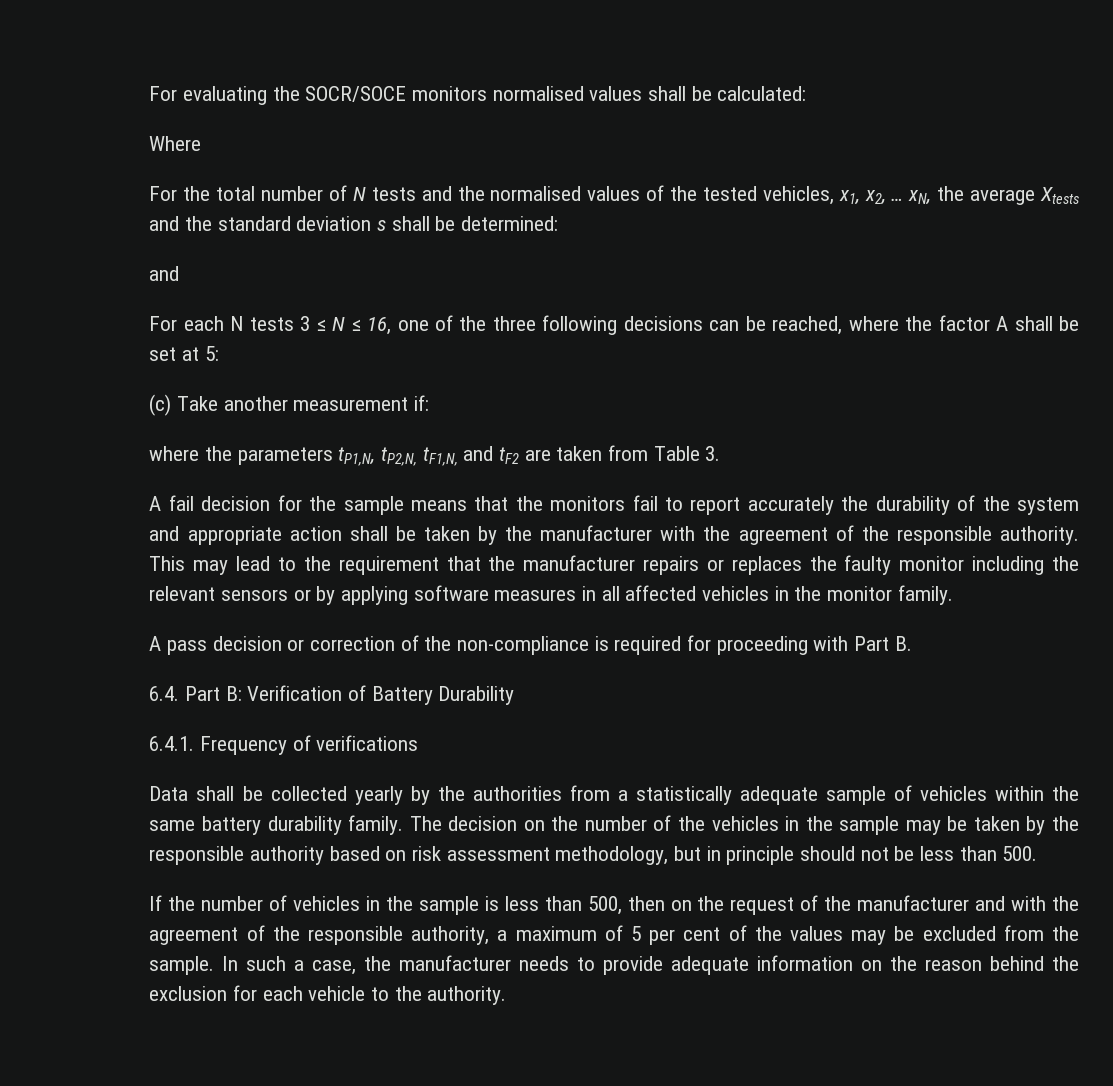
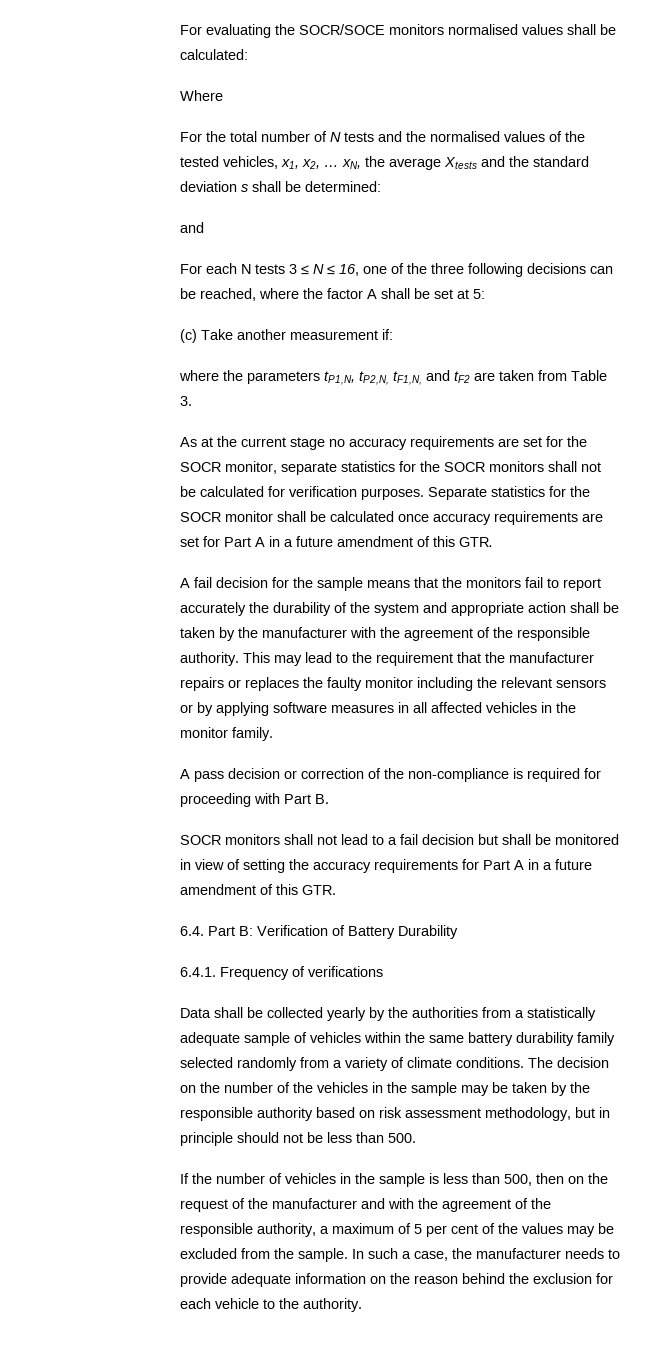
+ As at the current stage no accuracy requirements are set for the SOCR monitor, separate statistics for the SOCR monitors shall not be calculated for verification purposes. Separate statistics for the SOCR monitor shall be calculated once accuracy requirements are set for Part A in a future amendment of this GTR.
+ SOCR monitors shall not lead to a fail decision but shall be monitored in view of setting the accuracy requirements for Part A in a future amendment of this GTR.
- Data shall be collected yearly by the authorities from a statistically adequate sample of vehicles within the same battery durability family.
+ Data shall be collected yearly by the authorities from a statistically adequate sample of vehicles within the same battery durability family selected randomly from a variety of climate conditions.

